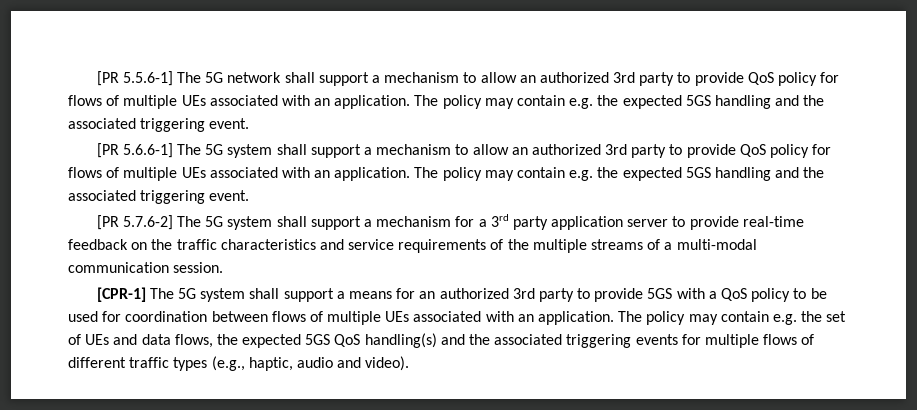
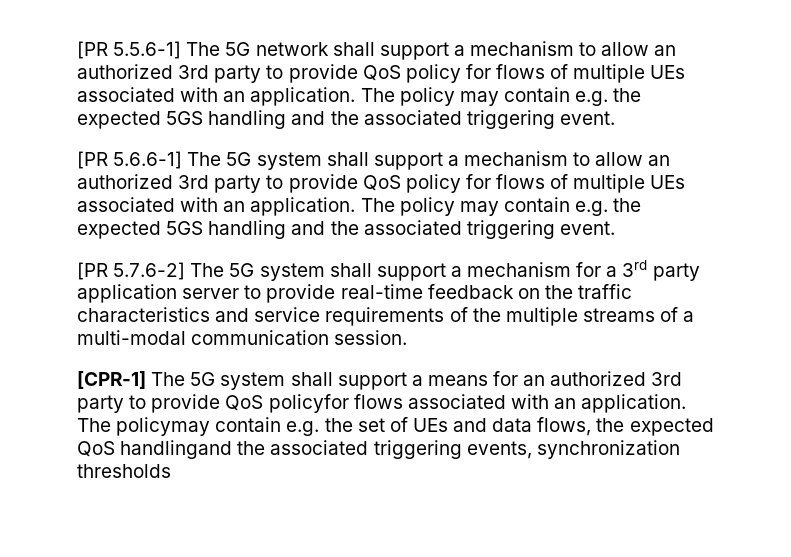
- [CPR-1] The 5G system shall support a means for an authorized 3rd party to provide 5GS with a QoS policy to be used for coordination between flows of multiple UEs associated with an application. The policy may contain e.g. the set of UEs and data flows, the expected 5GS QoS handling(s) and the associated triggering events for multiple flows of different traffic types (e.g., haptic, audio and video).
+ [CPR-1] The 5G system shall support a means for an authorized 3rd party to provide QoS policyfor flows associated with an application. The policymay contain e.g. the set of UEs and data flows, the expected QoS handlingand the associated triggering events, synchronization thresholds

